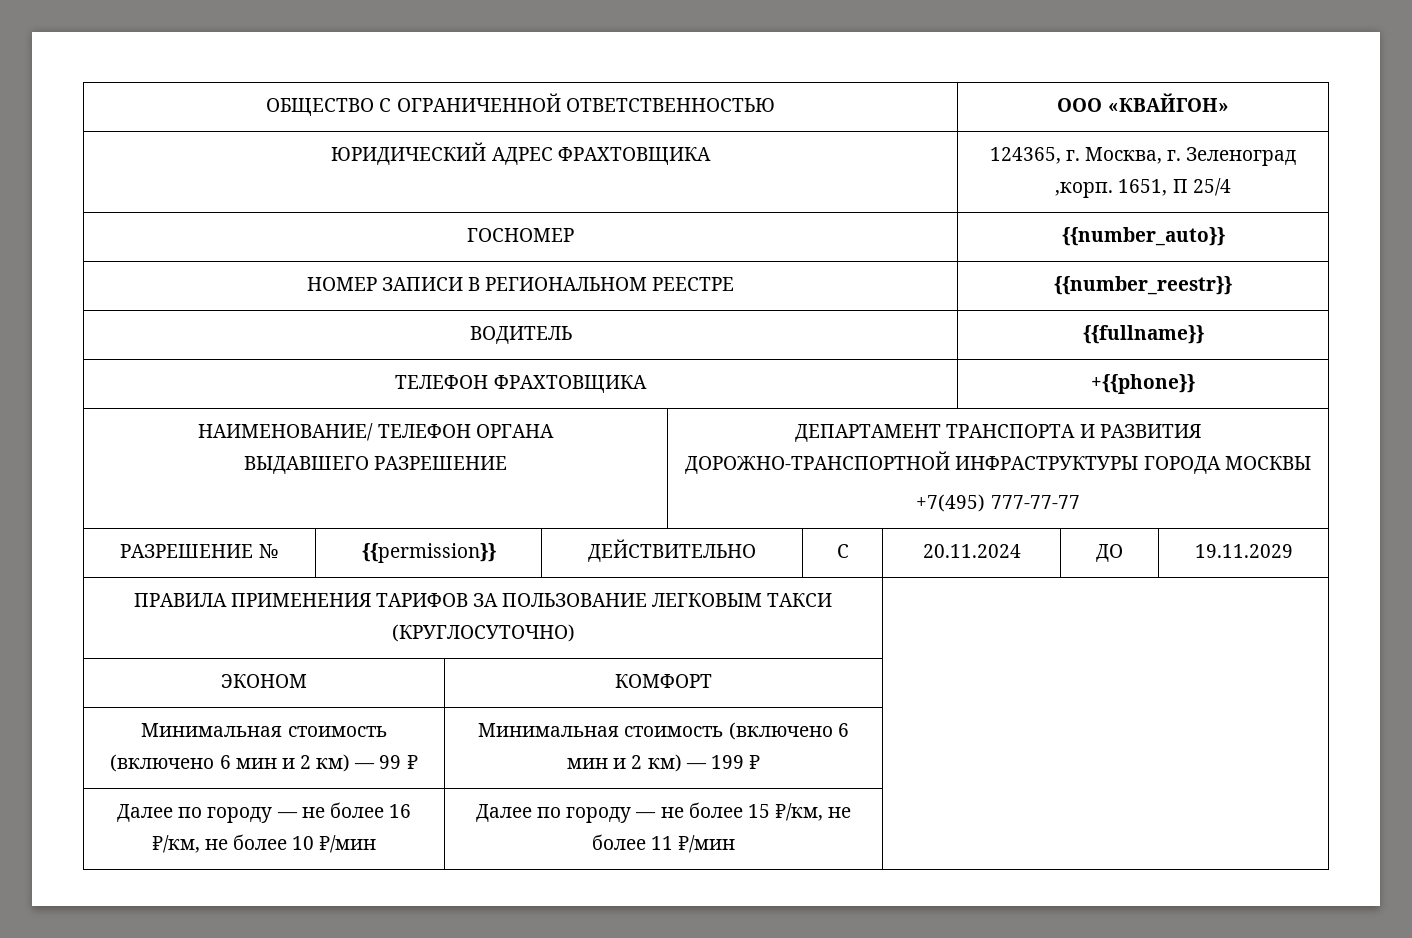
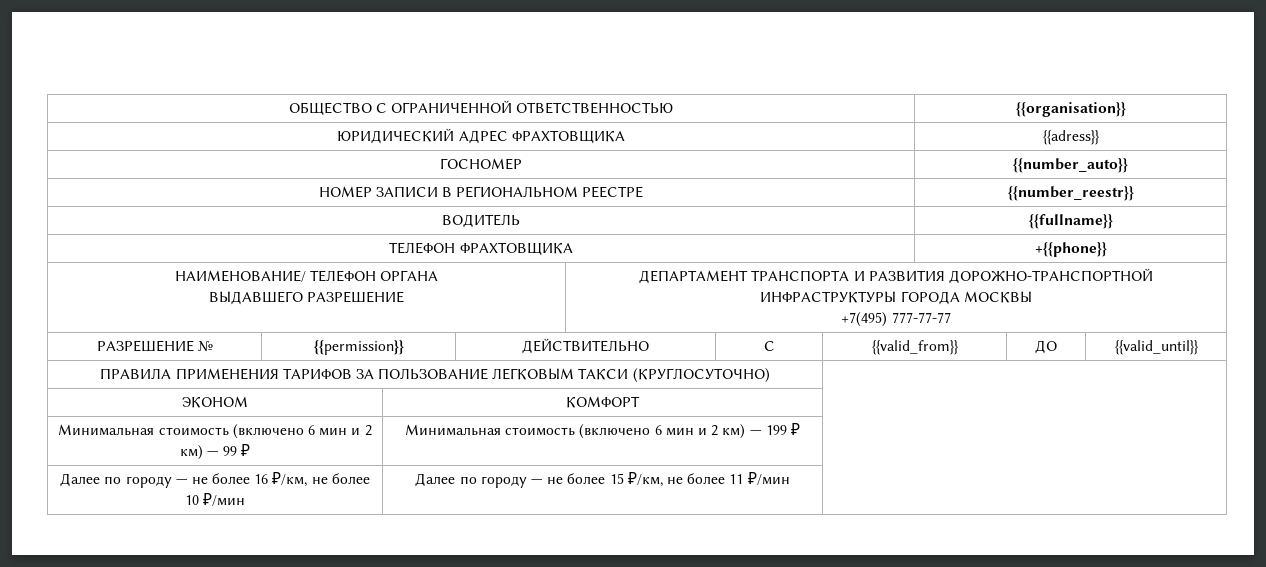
- ОБЩЕСТВО С ОГРАНИЧЕННОЙ ОТВЕТСТВЕННОСТЬЮ | ООО «КВАЙГОН»
+ ОБЩЕСТВО С ОГРАНИЧЕННОЙ ОТВЕТСТВЕННОСТЬЮ | {{organisation}}
- ЮРИДИЧЕСКИЙ АДРЕС ФРАХТОВЩИКА | 124365, г. Москва, г. Зеленоград ,корп. 1651, П 25/4
+ ЮРИДИЧЕСКИЙ АДРЕС ФРАХТОВЩИКА | {{adress}}
- РАЗРЕШЕНИЕ № | {{permission}} | ДЕЙСТВИТЕЛЬНО | С | 20.11.2024 | ДО | 19.11.2029
+ РАЗРЕШЕНИЕ № | {{permission}} | ДЕЙСТВИТЕЛЬНО | С | {{valid_from}} | ДО | {{valid_until}}

